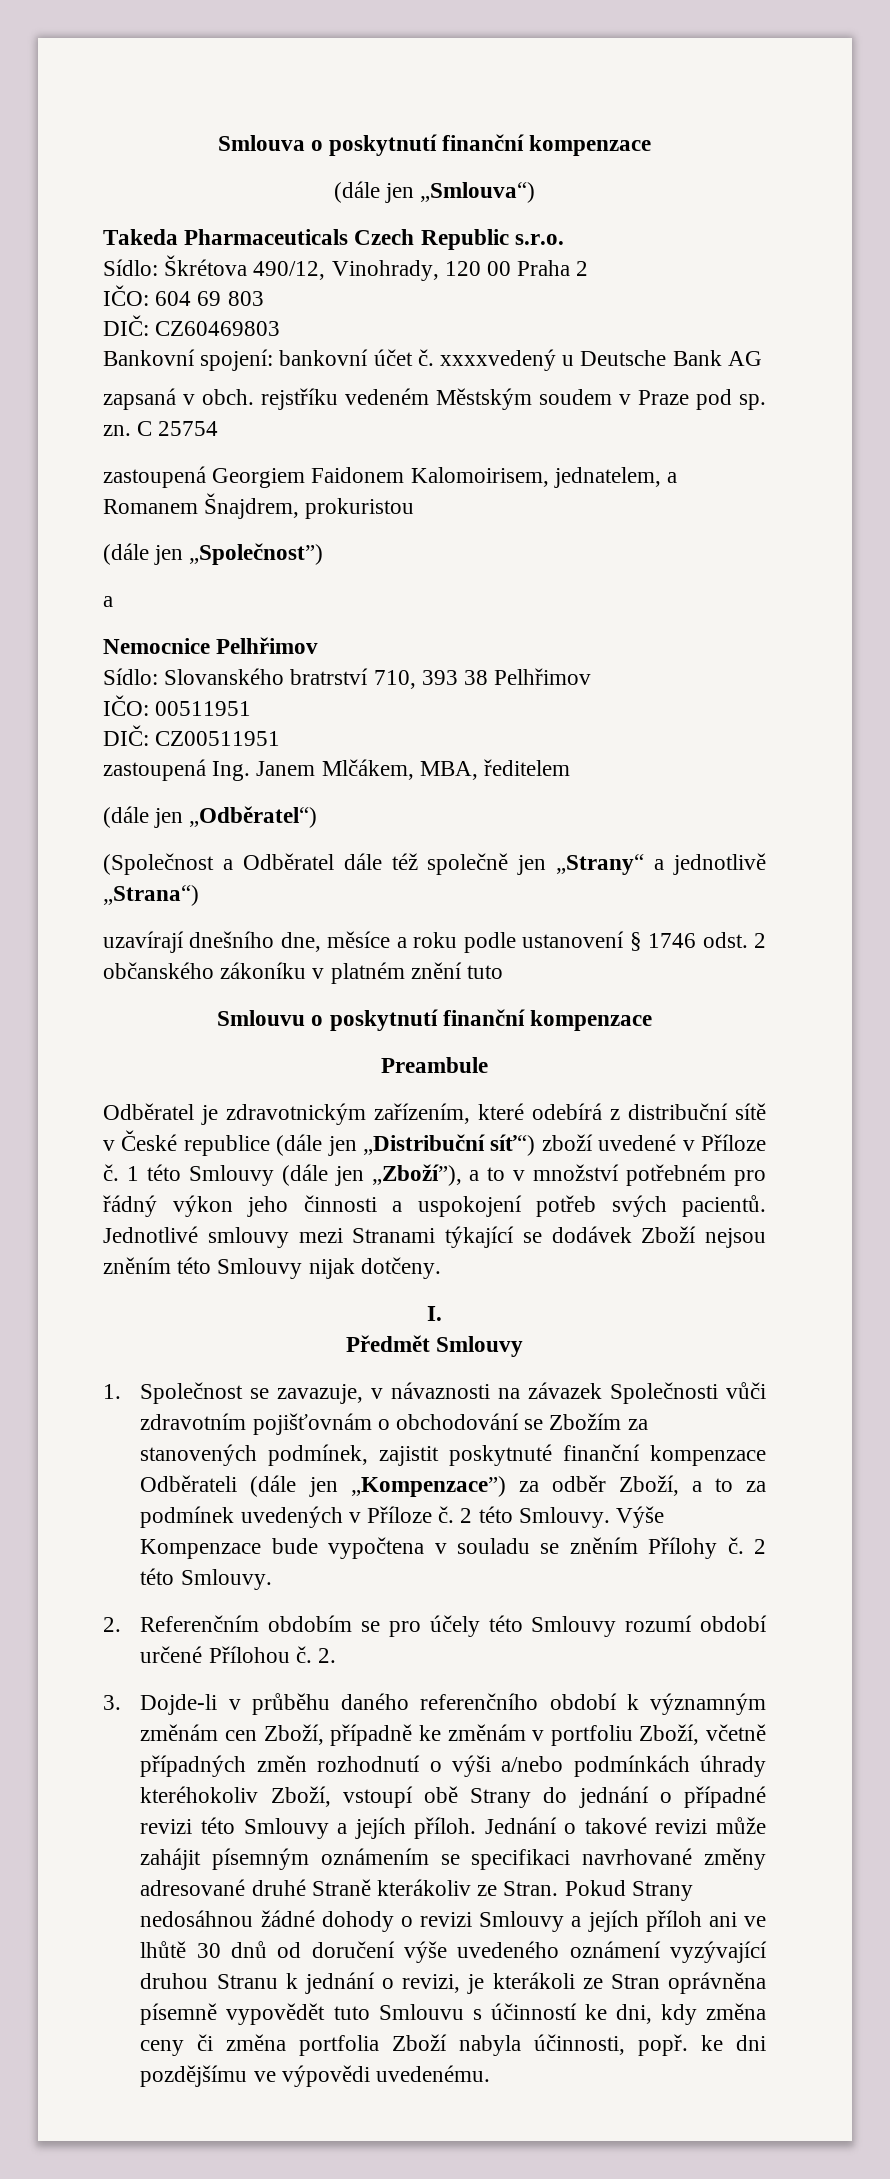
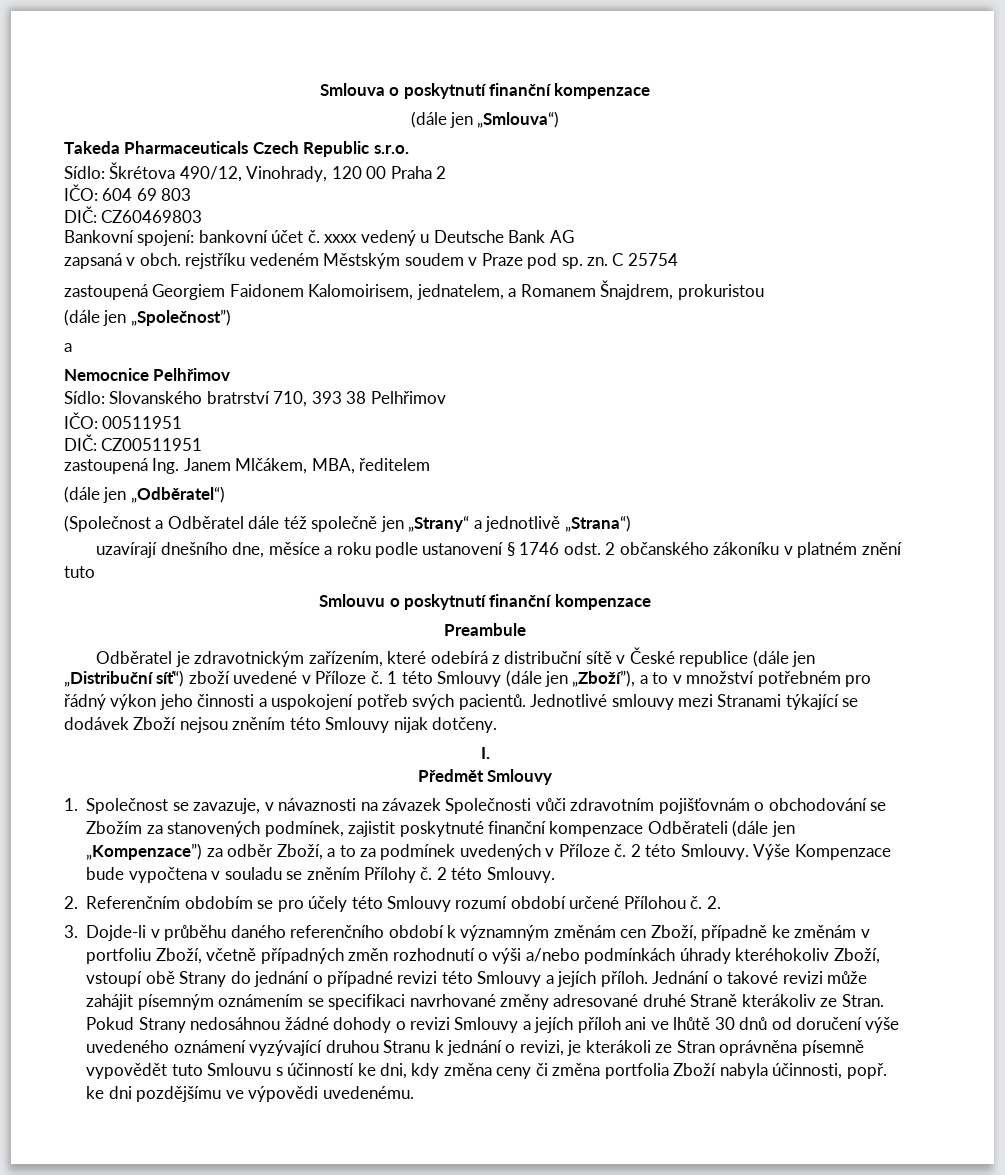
- Bankovní spojení: bankovní účet č. xxxxvedený u Deutsche Bank AG
+ Bankovní spojení: bankovní účet č. xxxx vedený u Deutsche Bank AG

